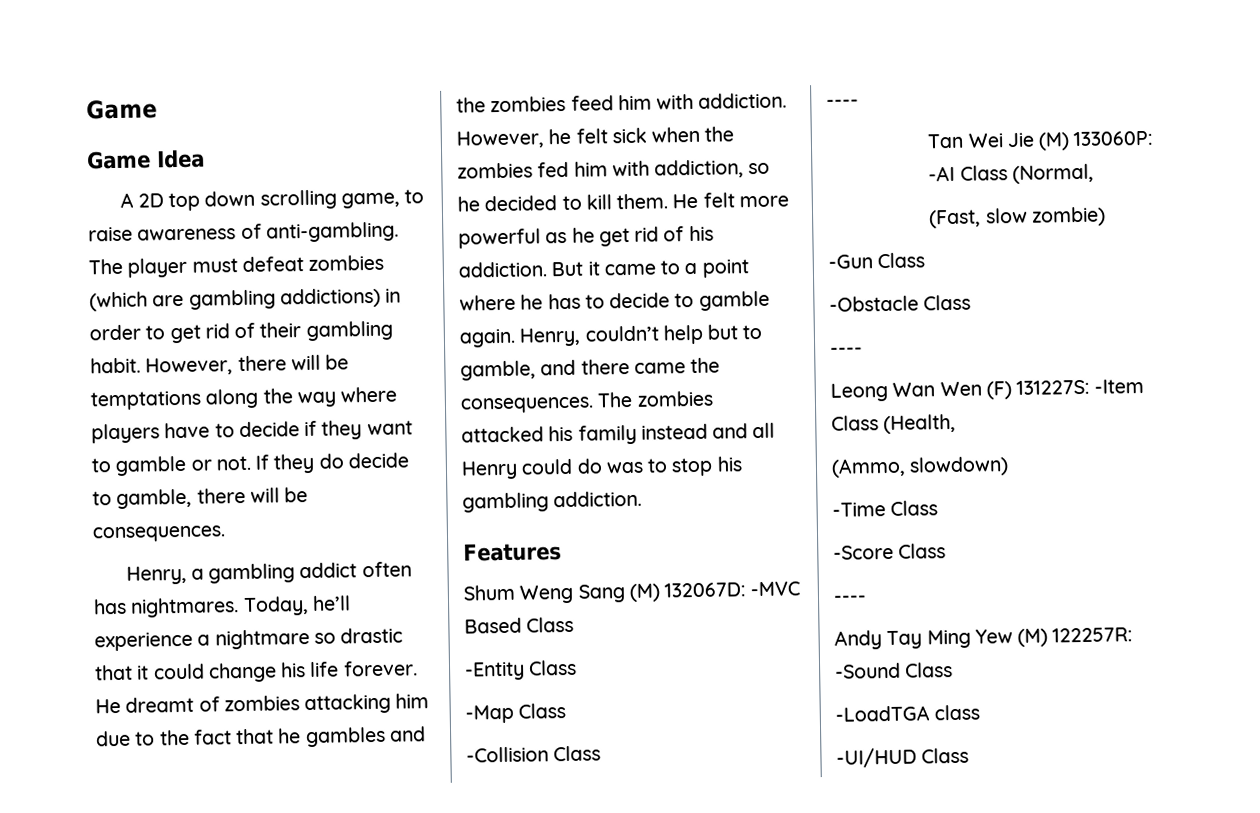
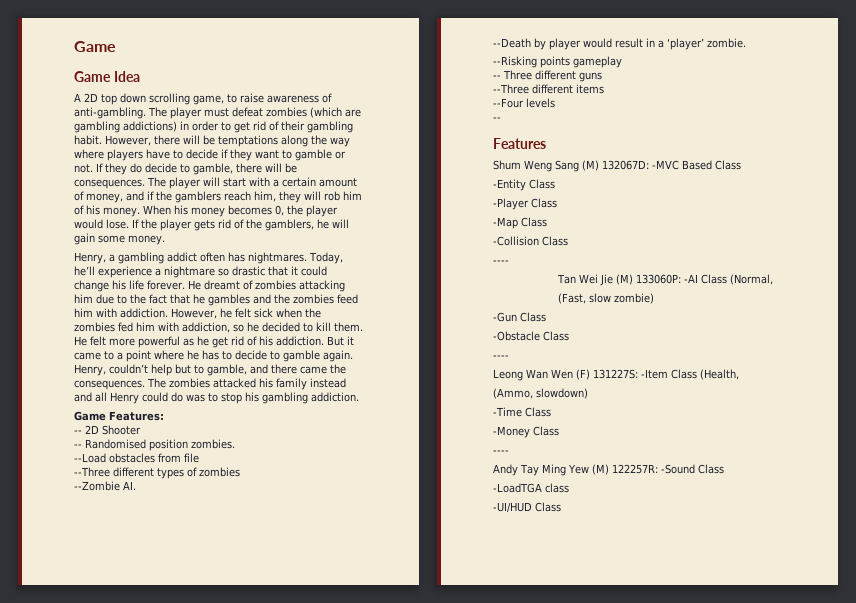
+ The player will start with a certain amount of money, and if the gamblers reach him, they will rob him of his money. When his money becomes 0, the player would lose. If the player gets rid of the gamblers, he will gain some money.
+ Game Features:
+ -- 2D Shooter
+ -- Randomised position zombies.
+ --Load obstacles from file
+ --Three different types of zombies
+ --Zombie AI.
+ --Death by player would result in a ‘player’ zombie.
+ --Risking points gameplay
+ -- Three different guns
+ --Three different items
+ --Four levels
+ --
+ -Player Class
- -Score Class
+ -Money Class

